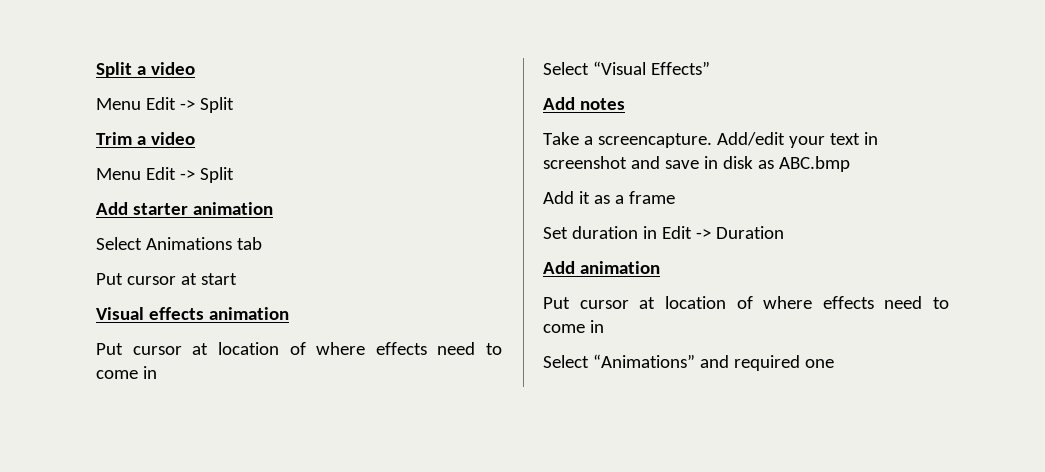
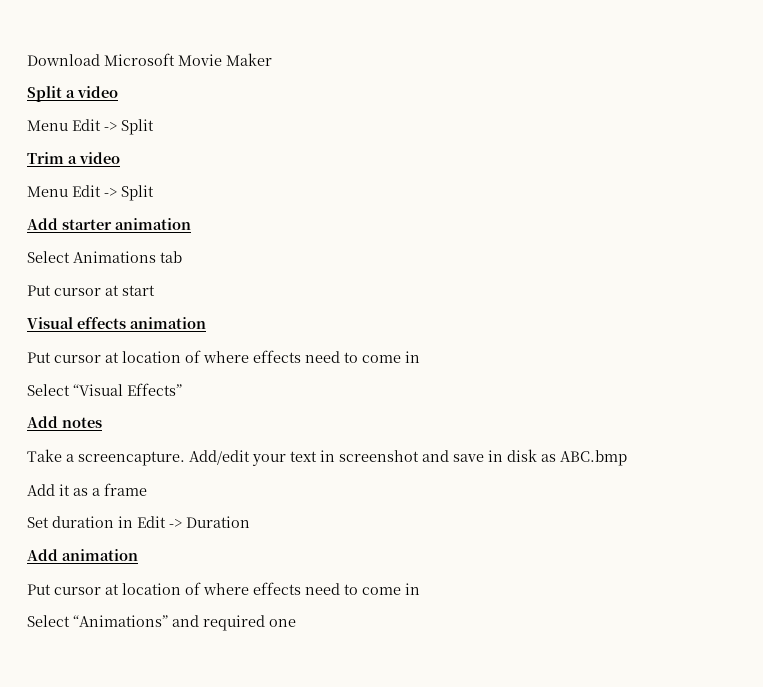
+ Download Microsoft Movie Maker

